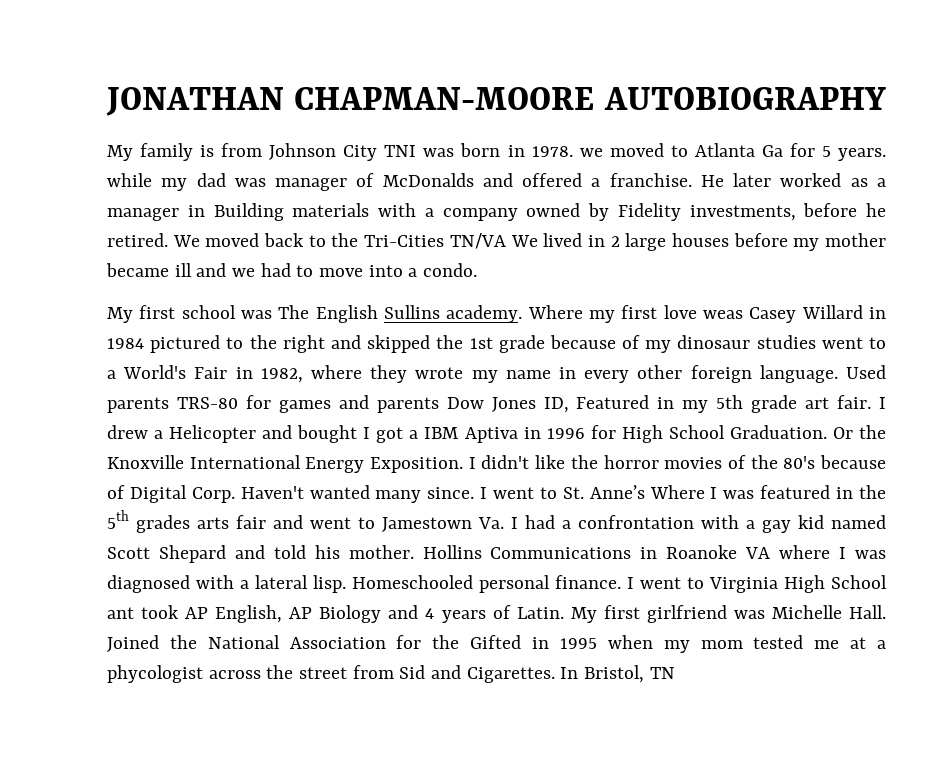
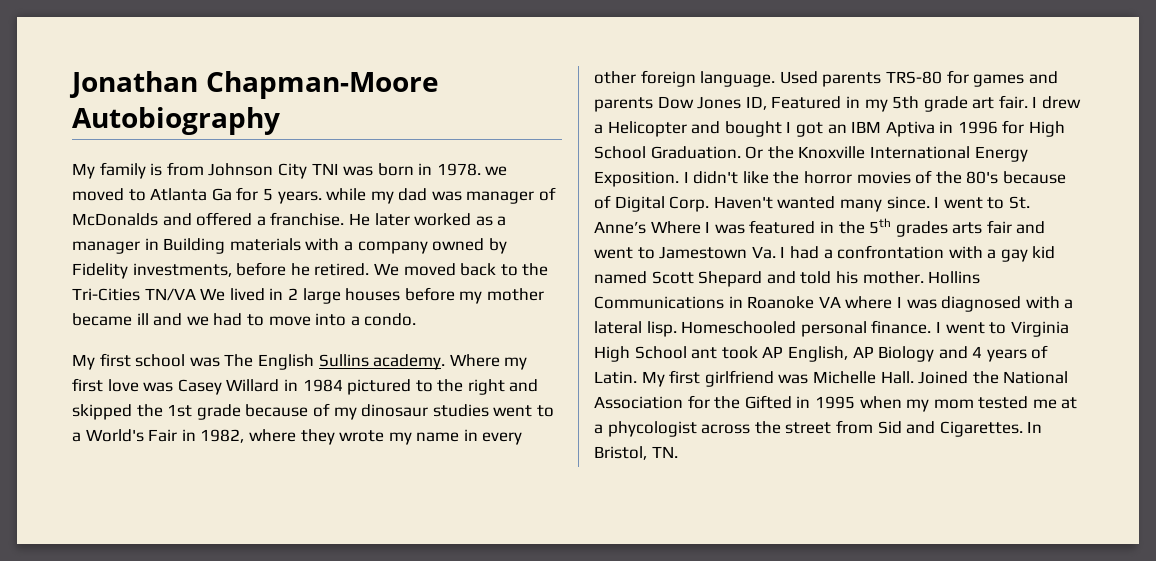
- JONATHAN CHAPMAN-MOORE AUTOBIOGRAPHY
+ Jonathan Chapman-Moore Autobiography
- Where my first love weas Casey Willard in 1984 pictured to the right and skipped the 1st grade because of my dinosaur studies went to a World's Fair in 1982, where they wrote my name in every other foreign language.
+ Where my first love was Casey Willard in 1984 pictured to the right and skipped the 1st grade because of my dinosaur studies went to a World's Fair in 1982, where they wrote my name in every other foreign language.
- I drew a Helicopter and bought I got a IBM Aptiva in 1996 for High School Graduation.
+ I drew a Helicopter and bought I got an IBM Aptiva in 1996 for High School Graduation.
- In Bristol, TN
+ In Bristol, TN.

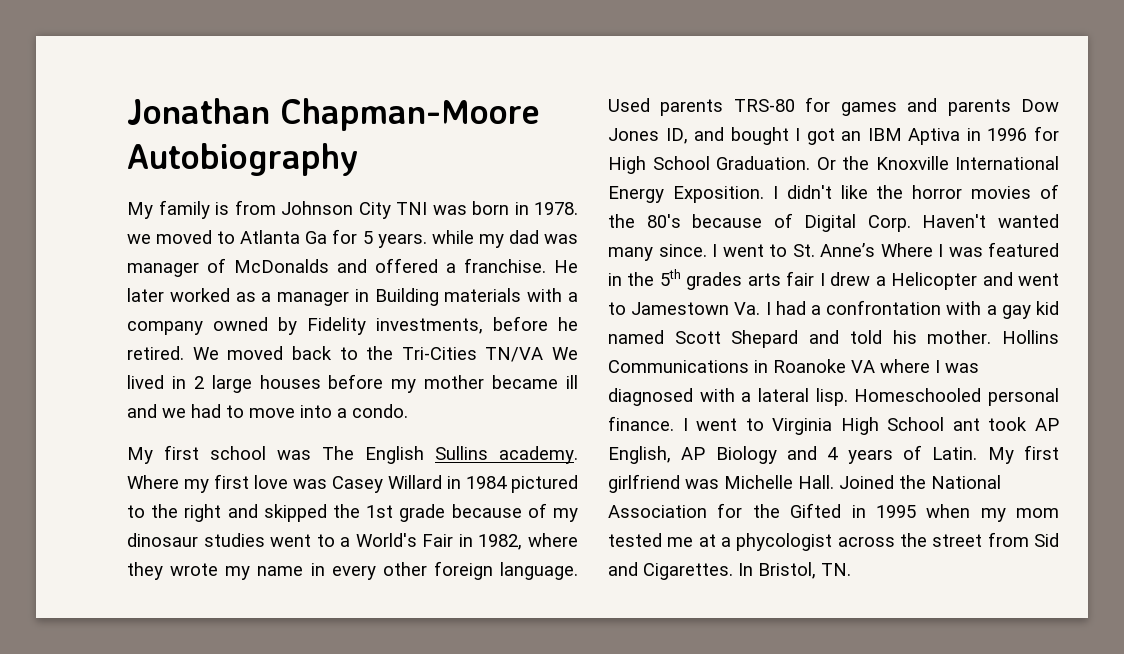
- Used parents TRS-80 for games and parents Dow Jones ID, Featured in my 5th grade art fair. I drew a Helicopter and bought I got an IBM Aptiva in 1996 for High School Graduation.
+ Used parents TRS-80 for games and parents Dow Jones ID, and bought I got an IBM Aptiva in 1996 for High School Graduation.
- I went to St. Anne’s Where I was featured in the 5th grades arts fair and went to Jamestown Va. I had a confrontation with a gay kid named Scott Shepard and told his mother.
+ I went to St. Anne’s Where I was featured in the 5th grades arts fair I drew a Helicopter and went to Jamestown Va. I had a confrontation with a gay kid named Scott Shepard and told his mother.

